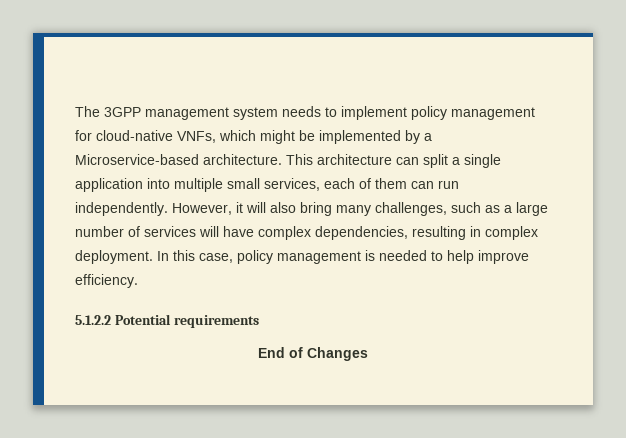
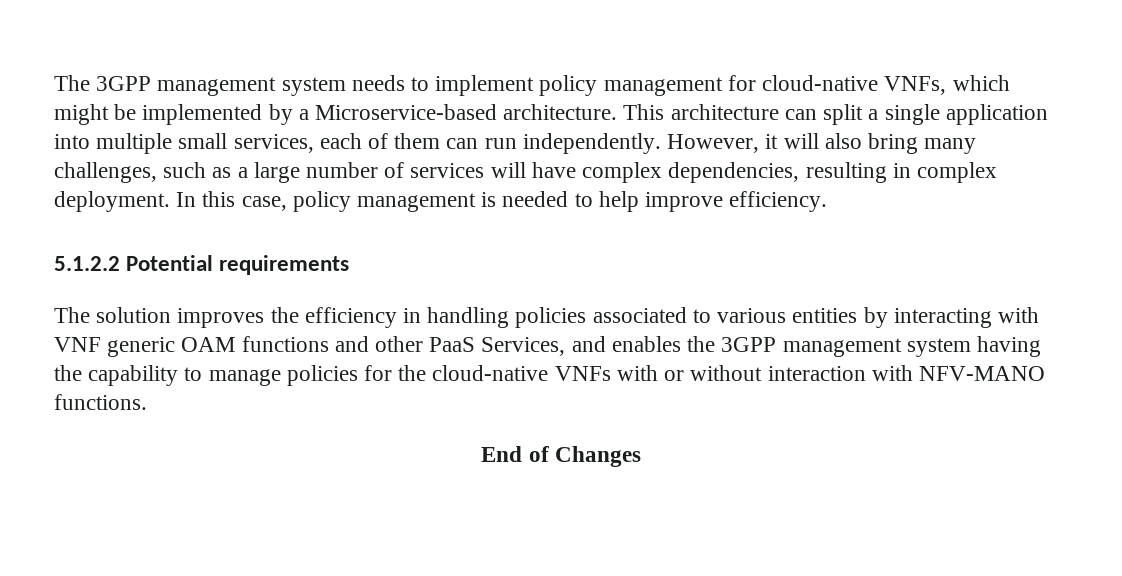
+ The solution improves the efficiency in handling policies associated to various entities by interacting with VNF generic OAM functions and other PaaS Services, and enables the 3GPP management system having the capability to manage policies for the cloud-native VNFs with or without interaction with NFV-MANO functions.

